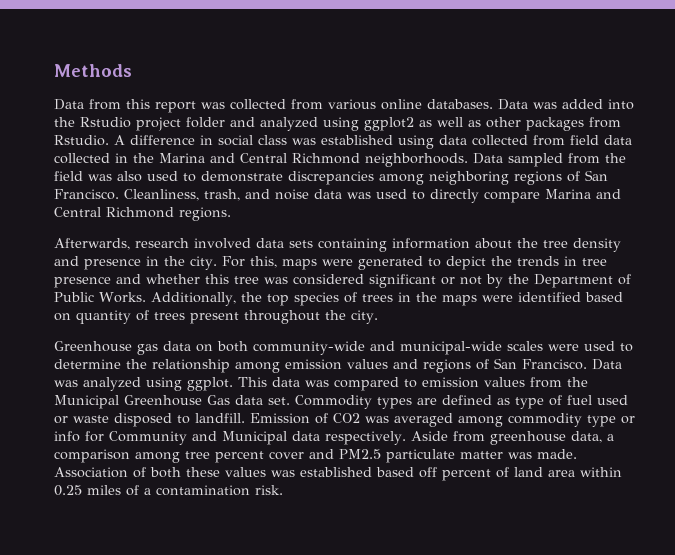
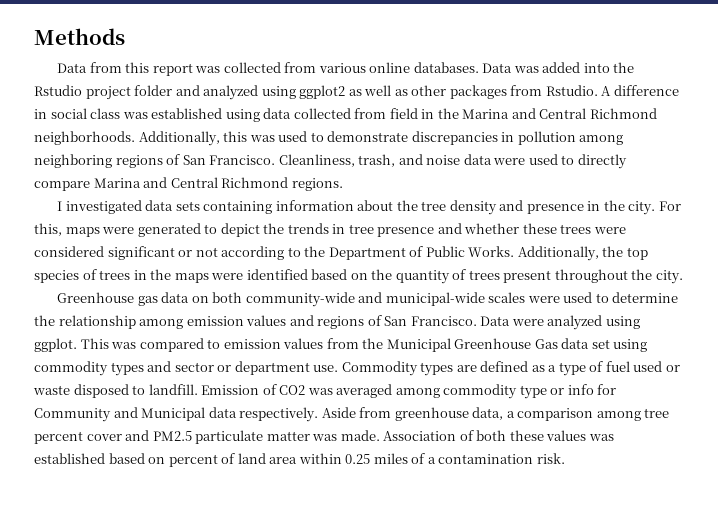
- A difference in social class was established using data collected from field data collected in the Marina and Central Richmond neighborhoods.
+ A difference in social class was established using data collected from field in the Marina and Central Richmond neighborhoods.
- Data sampled from the field was also used to demonstrate discrepancies among neighboring regions of San Francisco.
+ Additionally, this was used to demonstrate discrepancies in pollution among neighboring regions of San Francisco.
- Cleanliness, trash, and noise data was used to directly compare Marina and Central Richmond regions.
+ Cleanliness, trash, and noise data were used to directly compare Marina and Central Richmond regions.
- Afterwards, research involved data sets containing information about the tree density and presence in the city.
+ I investigated data sets containing information about the tree density and presence in the city.
- For this, maps were generated to depict the trends in tree presence and whether this tree was considered significant or not by the Department of Public Works.
+ For this, maps were generated to depict the trends in tree presence and whether these trees were considered significant or not according to the Department of Public Works.
- Additionally, the top species of trees in the maps were identified based on quantity of trees present throughout the city.
+ Additionally, the top species of trees in the maps were identified based on the quantity of trees present throughout the city.
- Data was analyzed using ggplot.
+ Data were analyzed using ggplot.
- This data was compared to emission values from the Municipal Greenhouse Gas data set.
+ This was compared to emission values from the Municipal Greenhouse Gas data set using commodity types and sector or department use.
- Commodity types are defined as type of fuel used or waste disposed to landfill.
+ Commodity types are defined as a type of fuel used or waste disposed to landfill.
- Association of both these values was established based off percent of land area within 0.25 miles of a contamination risk.
+ Association of both these values was established based on percent of land area within 0.25 miles of a contamination risk.

